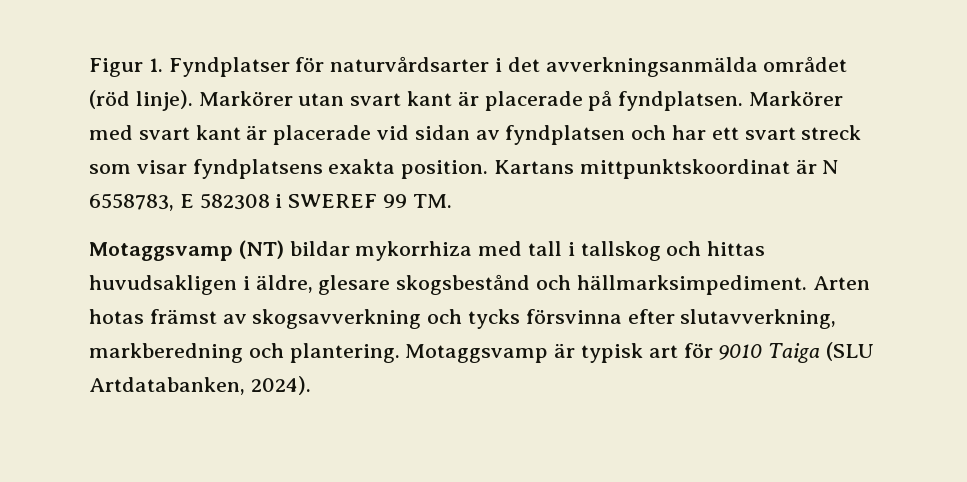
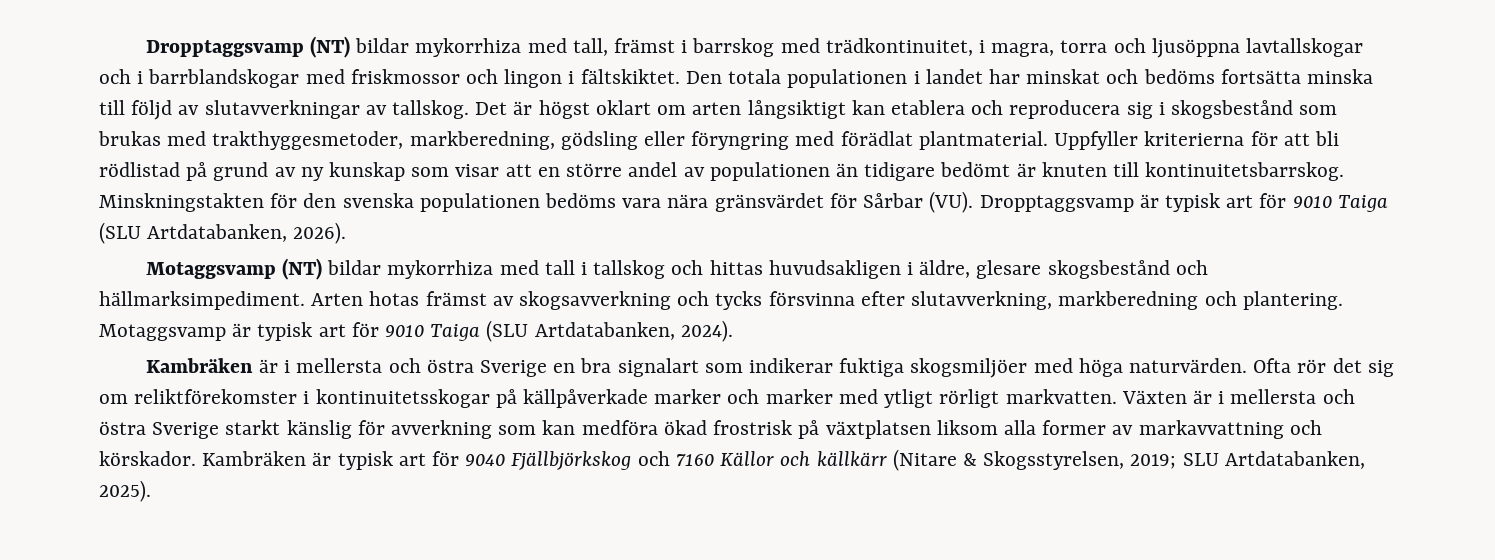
- Figur 1. Fyndplatser för naturvårdsarter i det avverkningsanmälda området (röd linje). Markörer utan svart kant är placerade på fyndplatsen. Markörer med svart kant är placerade vid sidan av fyndplatsen och har ett svart streck som visar fyndplatsens exakta position. Kartans mittpunktskoordinat är N 6558783, E 582308 i SWEREF 99 TM.
+ Dropptaggsvamp (NT) bildar mykorrhiza med tall, främst i barrskog med trädkontinuitet, i magra, torra och ljusöppna lavtallskogar och i barrblandskogar med friskmossor och lingon i fältskiktet. Den totala populationen i landet har minskat och bedöms fortsätta minska till följd av slutavverkningar av tallskog. Det är högst oklart om arten långsiktigt kan etablera och reproducera sig i skogsbestånd som brukas med trakthyggesmetoder, markberedning, gödsling eller föryngring med förädlat plantmaterial. Uppfyller kriterierna för att bli rödlistad på grund av ny kunskap som visar att en större andel av populationen än tidigare bedömt är knuten till kontinuitetsbarrskog. Minskningstakten för den svenska populationen bedöms vara nära gränsvärdet för Sårbar (VU). Dropptaggsvamp är typisk art för 9010 Taiga (SLU Artdatabanken, 2026).
+ Kambräken är i mellersta och östra Sverige en bra signalart som indikerar fuktiga skogsmiljöer med höga naturvärden. Ofta rör det sig om reliktförekomster i kontinuitetsskogar på källpåverkade marker och marker med ytligt rörligt markvatten. Växten är i mellersta och östra Sverige starkt känslig för avverkning som kan medföra ökad frostrisk på växtplatsen liksom alla former av markavvattning och körskador. Kambräken är typisk art för 9040 Fjällbjörkskog och 7160 Källor och källkärr (Nitare & Skogsstyrelsen, 2019; SLU Artdatabanken, 2025).

